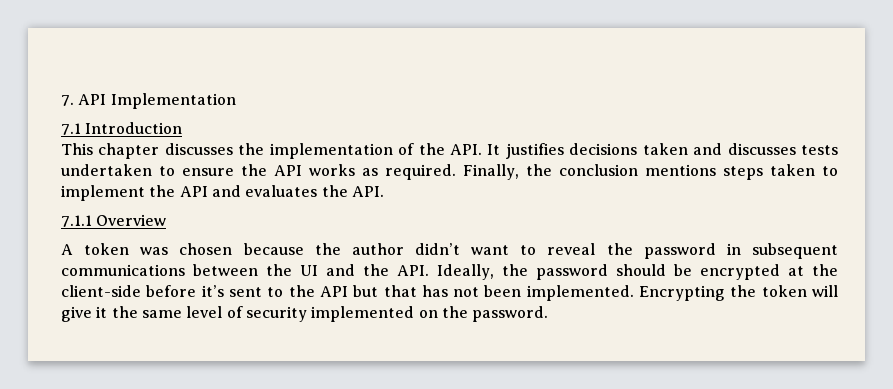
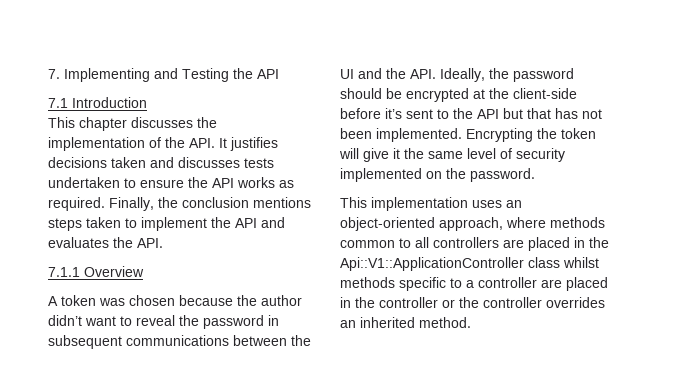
- 7. API Implementation
+ 7. Implementing and Testing the API
+ This implementation uses an object-oriented approach, where methods common to all controllers are placed in the Api::V1::ApplicationController class whilst methods specific to a controller are placed in the controller or the controller overrides an inherited method.

